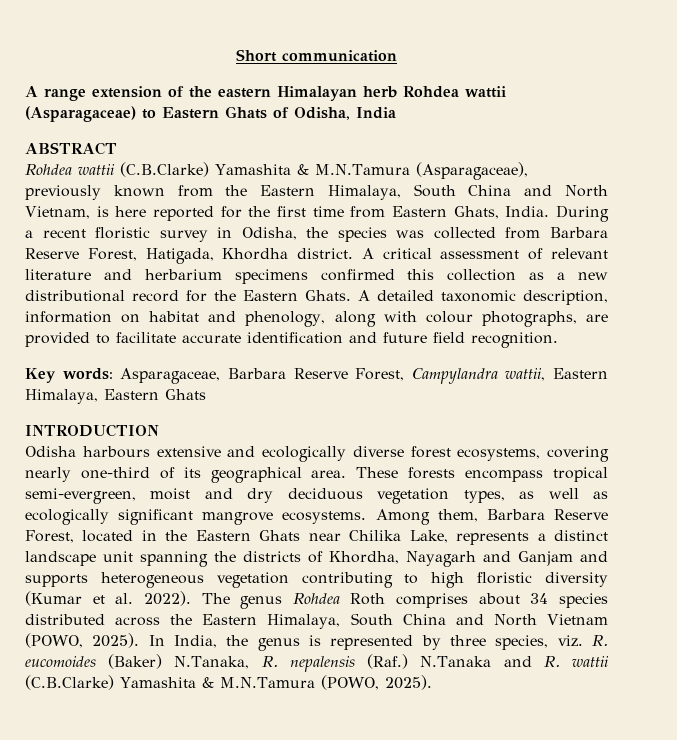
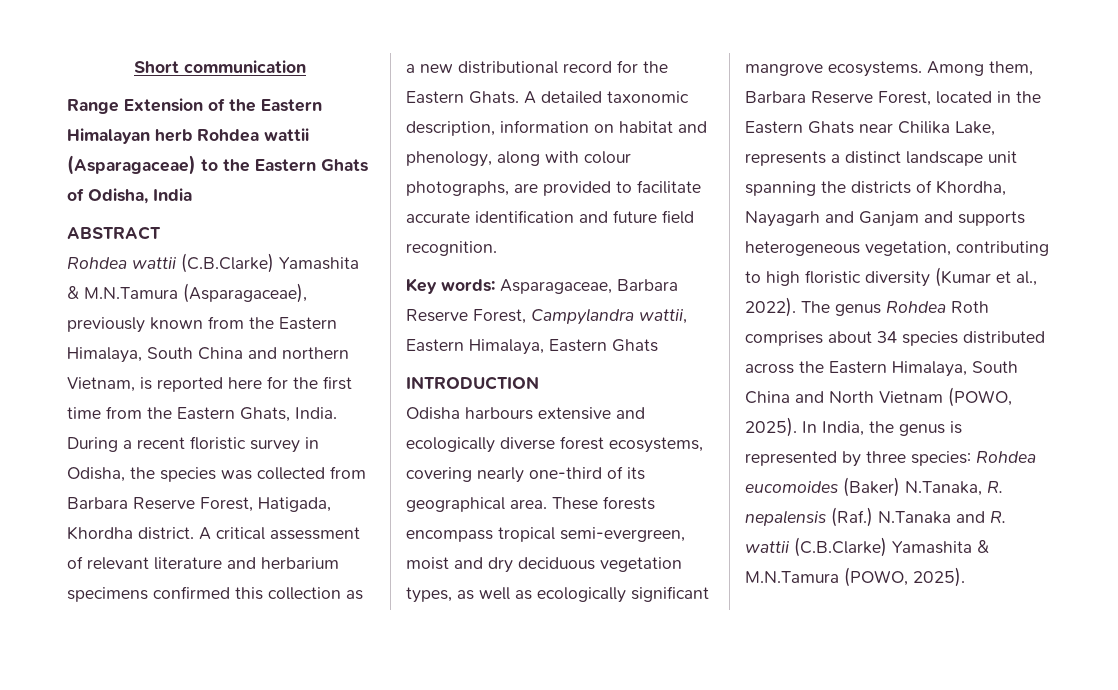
- A range extension of the eastern Himalayan herb Rohdea wattii (Asparagaceae) to Eastern Ghats of Odisha, India
+ Range Extension of the Eastern Himalayan herb Rohdea wattii (Asparagaceae) to the Eastern Ghats of Odisha, India
- Rohdea wattii (C.B.Clarke) Yamashita & M.N.Tamura (Asparagaceae), previously known from the Eastern Himalaya, South China and North Vietnam, is here reported for the first time from Eastern Ghats, India.
+ Rohdea wattii (C.B.Clarke) Yamashita & M.N.Tamura (Asparagaceae), previously known from the Eastern Himalaya, South China and northern Vietnam, is reported here for the first time from the Eastern Ghats, India.
- Among them, Barbara Reserve Forest, located in the Eastern Ghats near Chilika Lake, represents a distinct landscape unit spanning the districts of Khordha, Nayagarh and Ganjam and supports heterogeneous vegetation contributing to high floristic diversity (Kumar et al. 2022).
+ Among them, Barbara Reserve Forest, located in the Eastern Ghats near Chilika Lake, represents a distinct landscape unit spanning the districts of Khordha, Nayagarh and Ganjam and supports heterogeneous vegetation, contributing to high floristic diversity (Kumar et al., 2022).
- In India, the genus is represented by three species, viz. R. eucomoides (Baker) N.Tanaka, R. nepalensis (Raf.) N.Tanaka and R. wattii (C.B.Clarke) Yamashita & M.N.Tamura (POWO, 2025).
+ In India, the genus is represented by three species: Rohdea eucomoides (Baker) N.Tanaka, R. nepalensis (Raf.) N.Tanaka and R. wattii (C.B.Clarke) Yamashita & M.N.Tamura (POWO, 2025).

